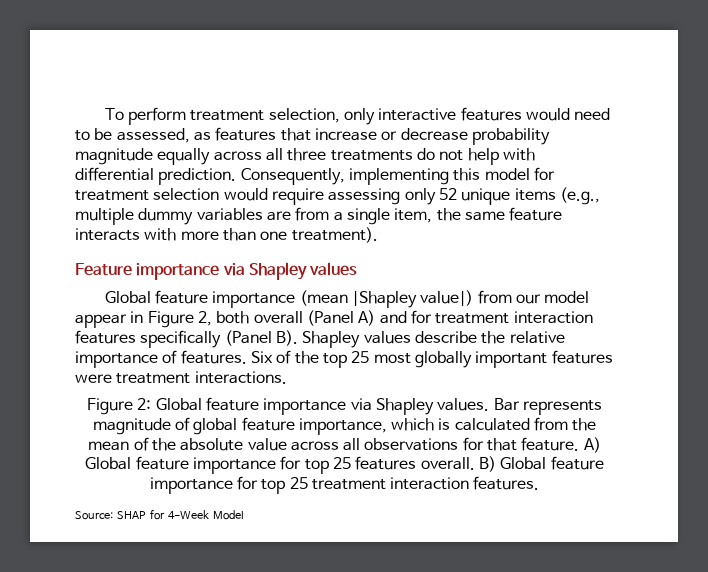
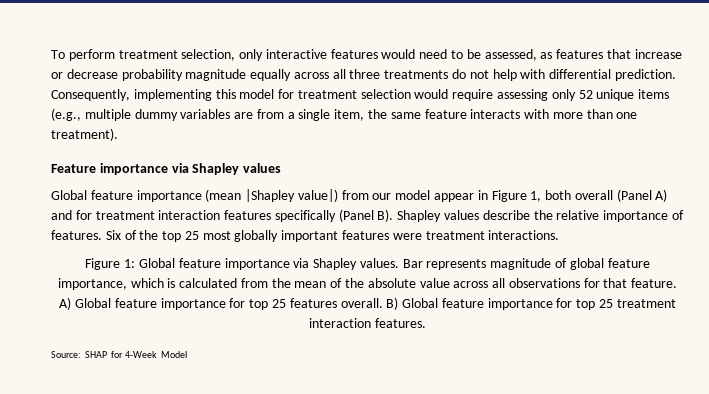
- Global feature importance (mean |Shapley value|) from our model appear in Figure 2, both overall (Panel A) and for treatment interaction features specifically (Panel B). Shapley values describe the relative importance of features.
+ Global feature importance (mean |Shapley value|) from our model appear in Figure 1, both overall (Panel A) and for treatment interaction features specifically (Panel B). Shapley values describe the relative importance of features.
- Figure 2: Global feature importance via Shapley values.
+ Figure 1: Global feature importance via Shapley values.

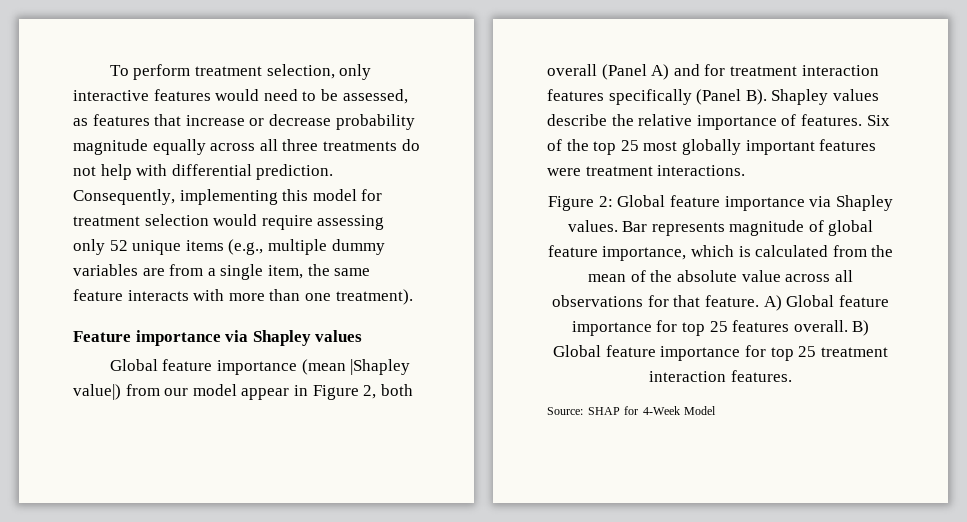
- Global feature importance (mean |Shapley value|) from our model appear in Figure 1, both overall (Panel A) and for treatment interaction features specifically (Panel B). Shapley values describe the relative importance of features.
+ Global feature importance (mean |Shapley value|) from our model appear in Figure 2, both overall (Panel A) and for treatment interaction features specifically (Panel B). Shapley values describe the relative importance of features.
- Figure 1: Global feature importance via Shapley values.
+ Figure 2: Global feature importance via Shapley values.

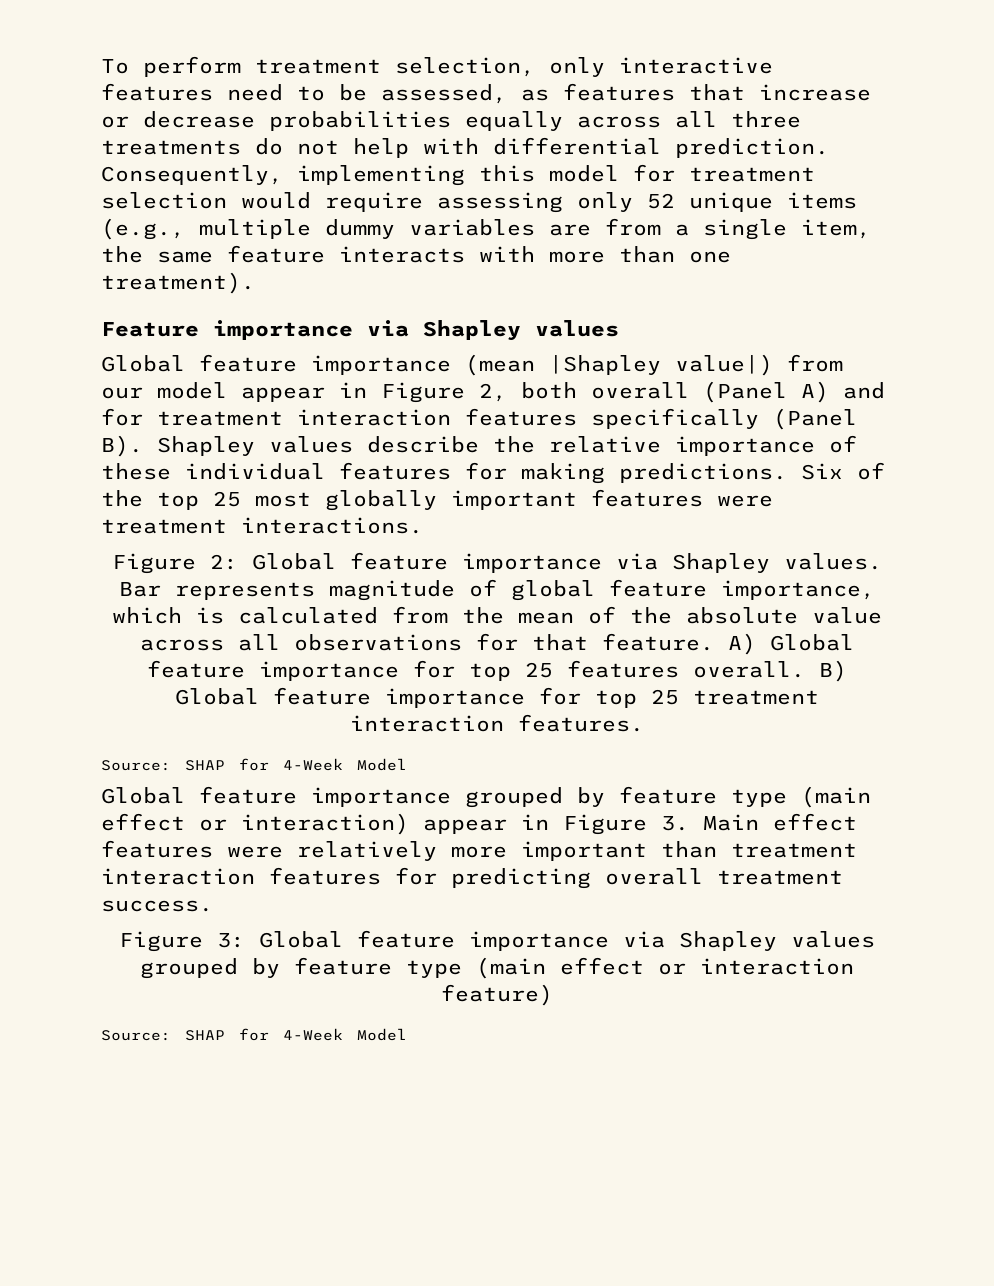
- To perform treatment selection, only interactive features would need to be assessed, as features that increase or decrease probability magnitude equally across all three treatments do not help with differential prediction.
+ To perform treatment selection, only interactive features need to be assessed, as features that increase or decrease probabilities equally across all three treatments do not help with differential prediction.
- Global feature importance (mean |Shapley value|) from our model appear in Figure 2, both overall (Panel A) and for treatment interaction features specifically (Panel B). Shapley values describe the relative importance of features.
+ Global feature importance (mean |Shapley value|) from our model appear in Figure 2, both overall (Panel A) and for treatment interaction features specifically (Panel B). Shapley values describe the relative importance of these individual features for making predictions.
+ Global feature importance grouped by feature type (main effect or interaction) appear in Figure 3. Main effect features were relatively more important than treatment interaction features for predicting overall treatment success.
+ Figure 3: Global feature importance via Shapley values grouped by feature type (main effect or interaction feature)
+ Source: SHAP for 4-Week Model

